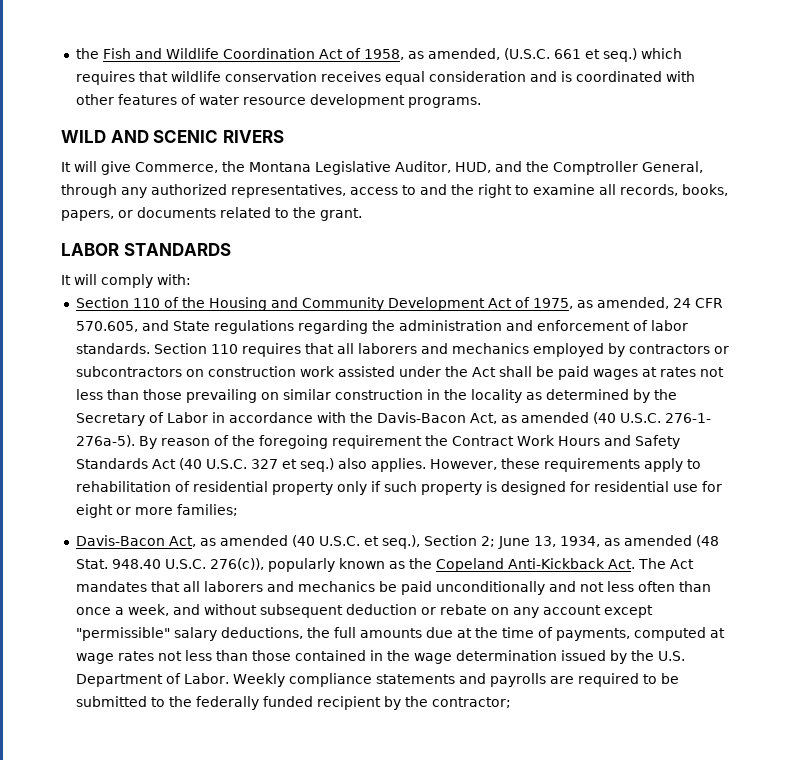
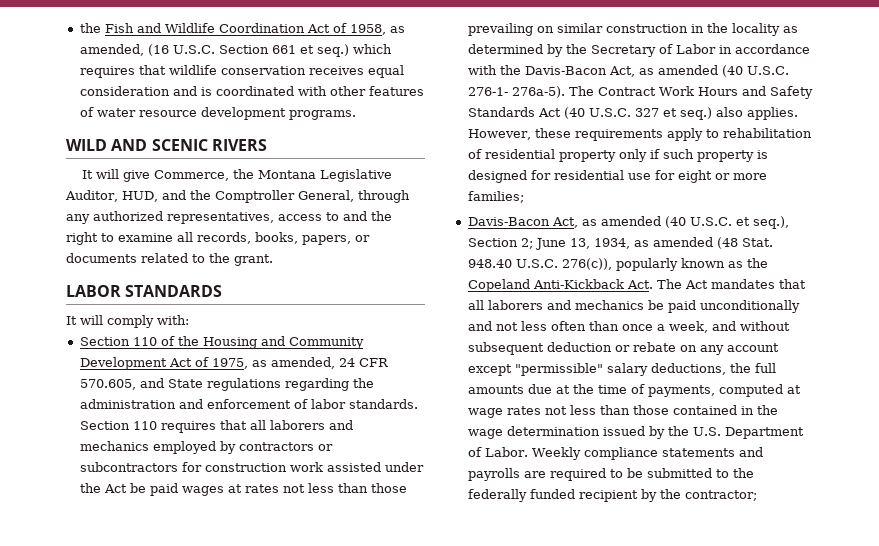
- the Fish and Wildlife Coordination Act of 1958, as amended, (U.S.C. 661 et seq.) which requires that wildlife conservation receives equal consideration and is coordinated with other features of water resource development programs.
+ the Fish and Wildlife Coordination Act of 1958, as amended, (16 U.S.C. Section 661 et seq.) which requires that wildlife conservation receives equal consideration and is coordinated with other features of water resource development programs.
- Section 110 requires that all laborers and mechanics employed by contractors or subcontractors on construction work assisted under the Act shall be paid wages at rates not less than those prevailing on similar construction in the locality as determined by the Secretary of Labor in accordance with the Davis-Bacon Act, as amended (40 U.S.C. 276-1- 276a-5).
+ Section 110 requires that all laborers and mechanics employed by contractors or subcontractors for construction work assisted under the Act be paid wages at rates not less than those prevailing on similar construction in the locality as determined by the Secretary of Labor in accordance with the Davis-Bacon Act, as amended (40 U.S.C. 276-1- 276a-5).
- By reason of the foregoing requirement the Contract Work Hours and Safety Standards Act (40 U.S.C. 327 et seq.) also applies.
+ The Contract Work Hours and Safety Standards Act (40 U.S.C. 327 et seq.) also applies.

